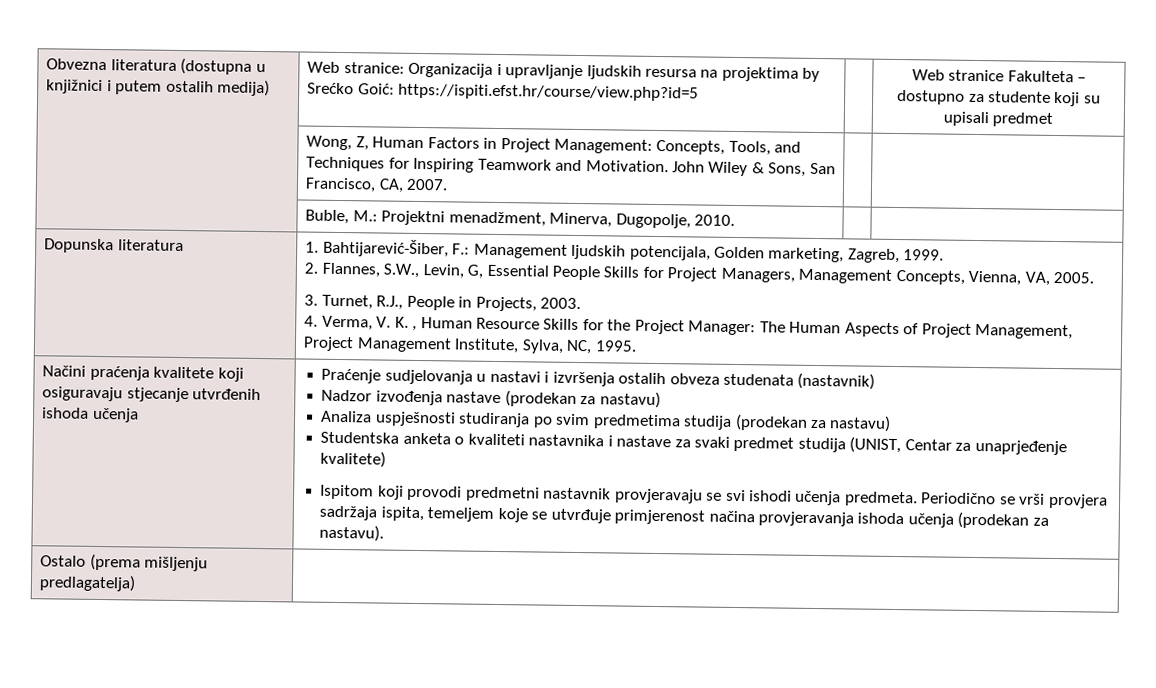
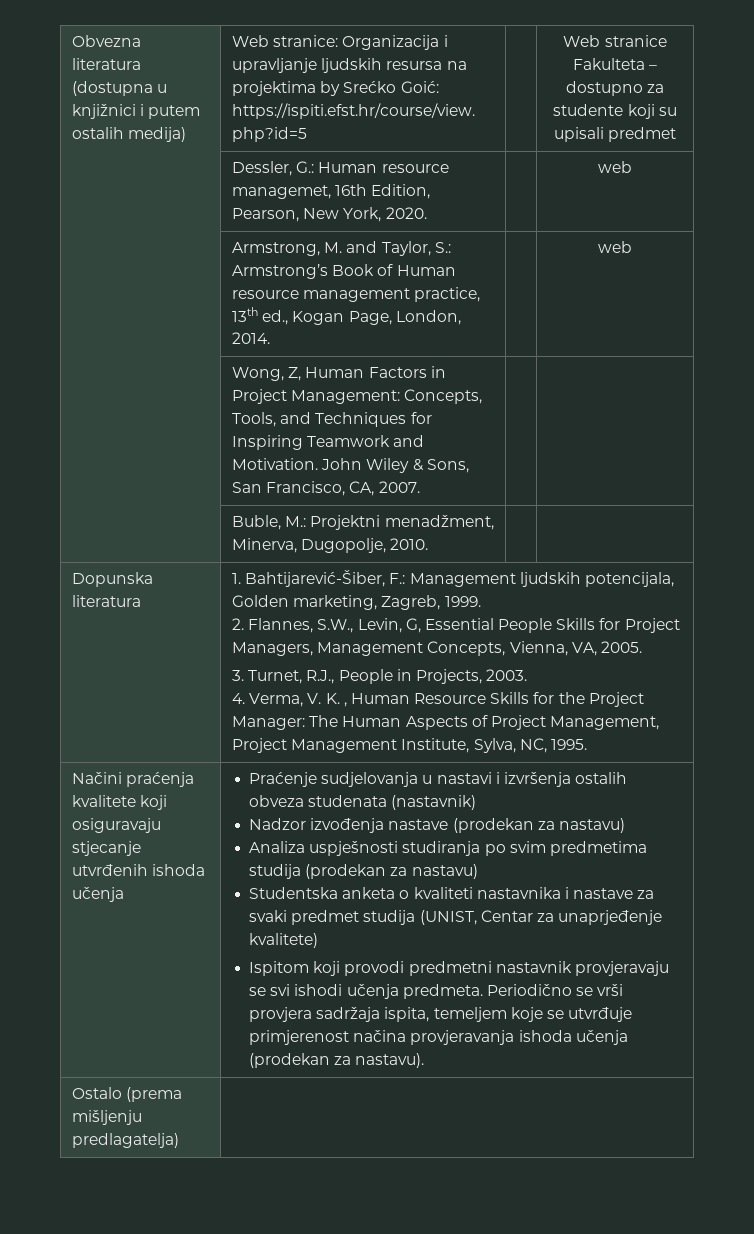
+ | Dessler, G.: Human resource managemet, 16th Edition, Pearson, New York, 2020. | | web
+ | Armstrong, M. and Taylor, S.: Armstrong’s Book of Human resource management practice, 13th ed., Kogan Page, London, 2014. | | web

